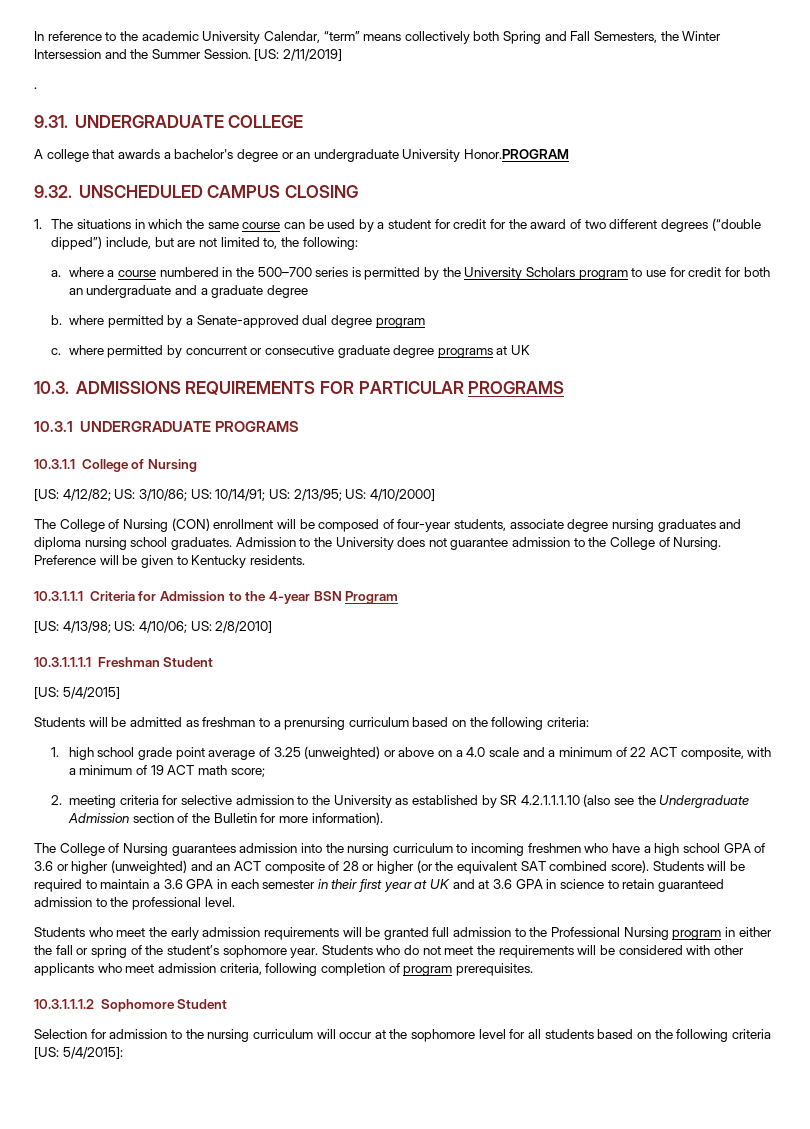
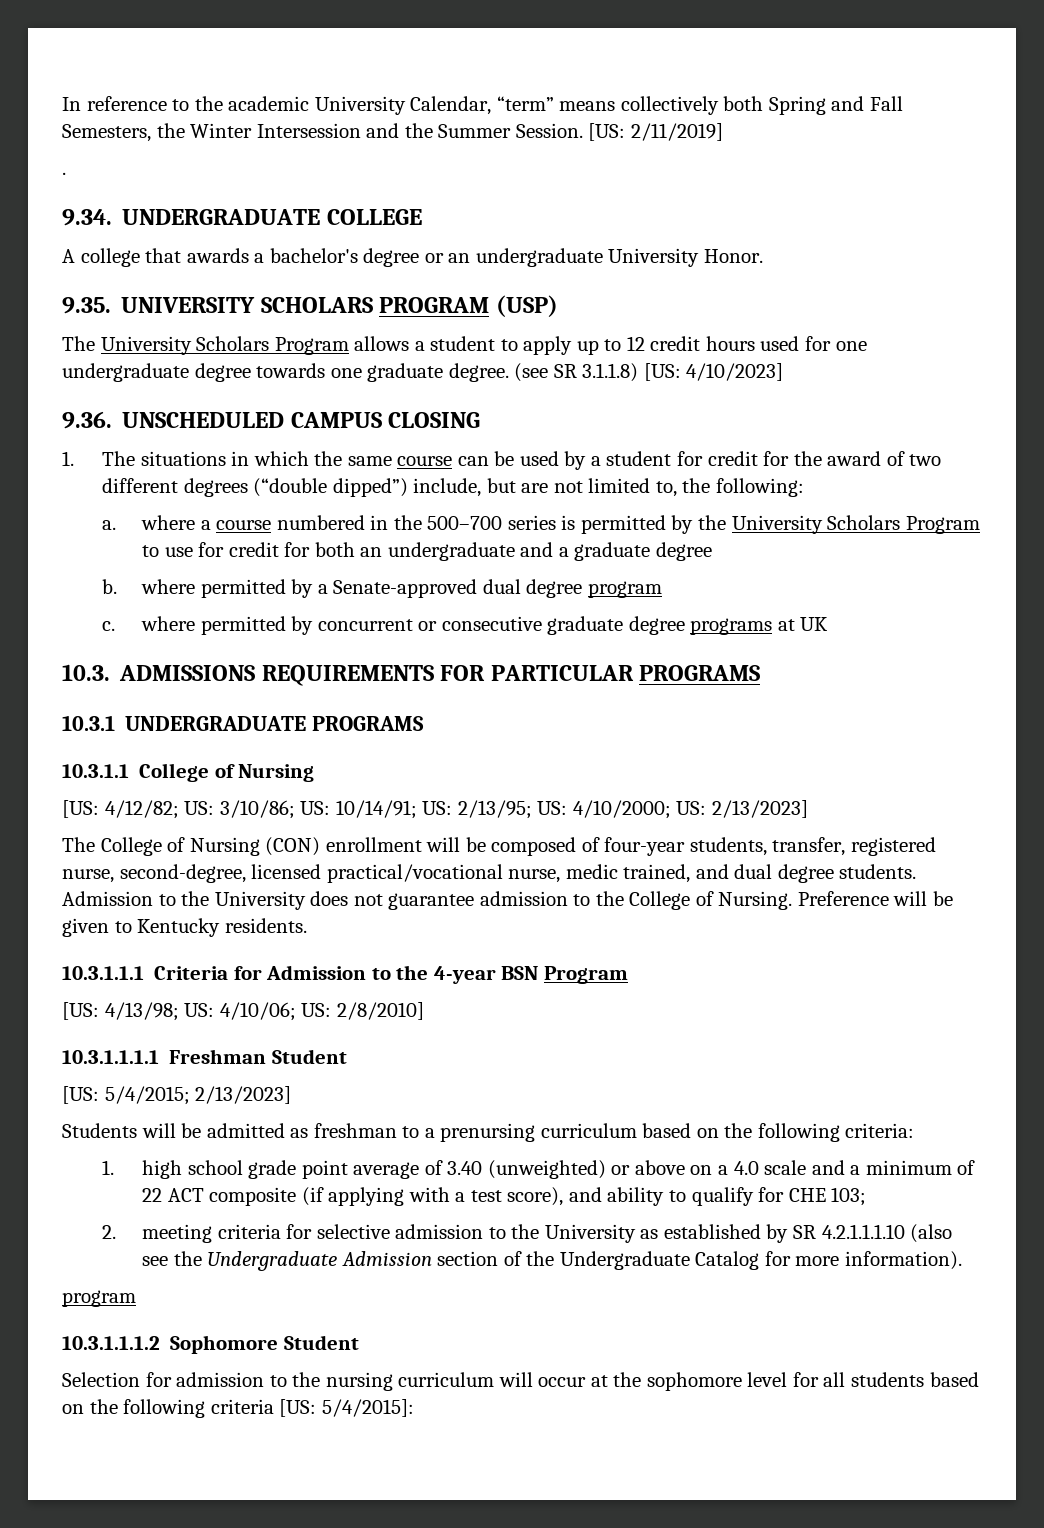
- 9.31. UNDERGRADUATE COLLEGE
+ 9.34. UNDERGRADUATE COLLEGE
- A college that awards a bachelor's degree or an undergraduate University Honor.PROGRAM
- 9.32. UNSCHEDULED CAMPUS CLOSING
+ A college that awards a bachelor's degree or an undergraduate University Honor.
+ 9.35. UNIVERSITY SCHOLARS PROGRAM (USP)
+ The University Scholars Program allows a student to apply up to 12 credit hours used for one undergraduate degree towards one graduate degree. (see SR 3.1.1.8) [US: 4/10/2023]
+ 9.36. UNSCHEDULED CAMPUS CLOSING
- a. where a course numbered in the 500–700 series is permitted by the University Scholars program to use for credit for both an undergraduate and a graduate degree
+ a. where a course numbered in the 500–700 series is permitted by the University Scholars Program to use for credit for both an undergraduate and a graduate degree
- [US: 4/12/82; US: 3/10/86; US: 10/14/91; US: 2/13/95; US: 4/10/2000]
+ [US: 4/12/82; US: 3/10/86; US: 10/14/91; US: 2/13/95; US: 4/10/2000; US: 2/13/2023]
- The College of Nursing (CON) enrollment will be composed of four-year students, associate degree nursing graduates and diploma nursing school graduates.
+ The College of Nursing (CON) enrollment will be composed of four-year students, transfer, registered nurse, second-degree, licensed practical/vocational nurse, medic trained, and dual degree students.
- [US: 5/4/2015]
+ [US: 5/4/2015; 2/13/2023]
- 1. high school grade point average of 3.25 (unweighted) or above on a 4.0 scale and a minimum of 22 ACT composite, with a minimum of 19 ACT math score;
+ 1. high school grade point average of 3.40 (unweighted) or above on a 4.0 scale and a minimum of 22 ACT composite (if applying with a test score), and ability to qualify for CHE 103;
- 2. meeting criteria for selective admission to the University as established by SR 4.2.1.1.1.10 (also see the Undergraduate Admission section of the Bulletin for more information).
- The College of Nursing guarantees admission into the nursing curriculum to incoming freshmen who have a high school GPA of 3.6 or higher (unweighted) and an ACT composite of 28 or higher (or the equivalent SAT combined score). Students will be required to maintain a 3.6 GPA in each semester in their first year at UK and at 3.6 GPA in science to retain guaranteed admission to the professional level.
- Students who meet the early admission requirements will be granted full admission to the Professional Nursing program in either the fall or spring of the student’s sophomore year. Students who do not meet the requirements will be considered with other applicants who meet admission criteria, following completion of program prerequisites.
+ 2. meeting criteria for selective admission to the University as established by SR 4.2.1.1.1.10 (also see the Undergraduate Admission section of the Undergraduate Catalog for more information).
+ program

